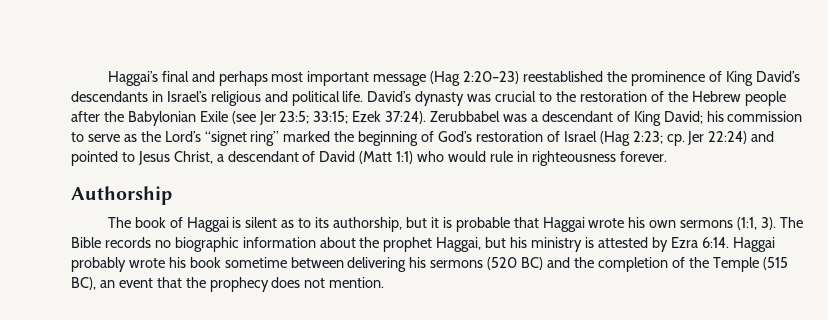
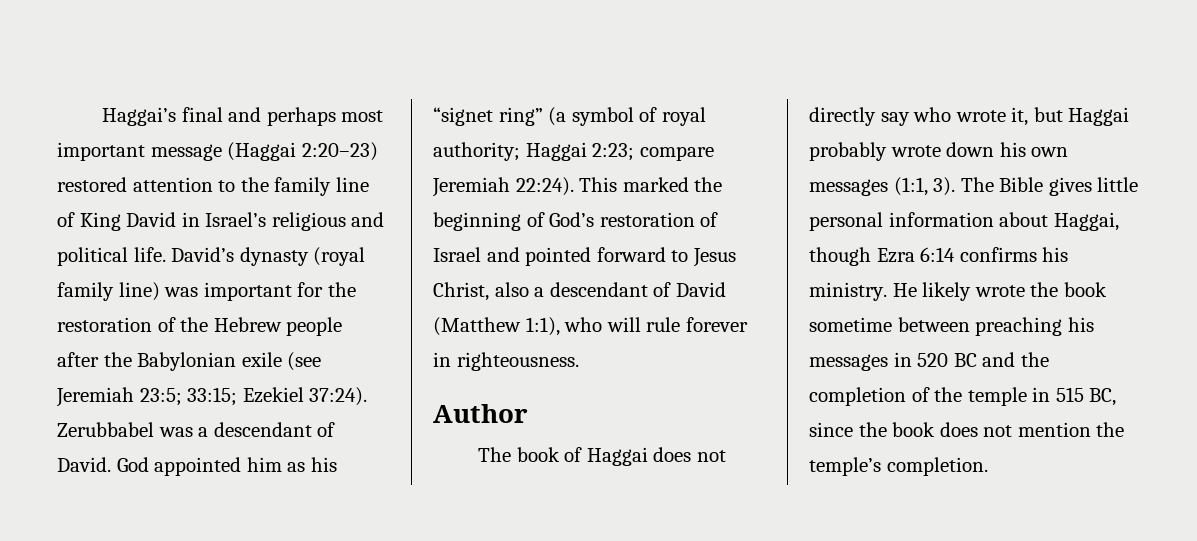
- Haggai’s final and perhaps most important message (Hag 2:20–23) reestablished the prominence of King David’s descendants in Israel’s religious and political life.
+ Haggai’s final and perhaps most important message (Haggai 2:20–23) restored attention to the family line of King David in Israel’s religious and political life.
- David’s dynasty was crucial to the restoration of the Hebrew people after the Babylonian Exile (see Jer 23:5; 33:15; Ezek 37:24).
+ David’s dynasty (royal family line) was important for the restoration of the Hebrew people after the Babylonian exile (see Jeremiah 23:5; 33:15; Ezekiel 37:24).
- Zerubbabel was a descendant of King David; his commission to serve as the Lord’s “signet ring” marked the beginning of God’s restoration of Israel (Hag 2:23; cp. Jer 22:24) and pointed to Jesus Christ, a descendant of David (Matt 1:1) who would rule in righteousness forever.
- Authorship
- The book of Haggai is silent as to its authorship, but it is probable that Haggai wrote his own sermons (1:1, 3).
+ Zerubbabel was a descendant of David. God appointed him as his “signet ring” (a symbol of royal authority; Haggai 2:23; compare Jeremiah 22:24). This marked the beginning of God’s restoration of Israel and pointed forward to Jesus Christ, also a descendant of David (Matthew 1:1), who will rule forever in righteousness.
+ Author
+ The book of Haggai does not directly say who wrote it, but Haggai probably wrote down his own messages (1:1, 3).
- The Bible records no biographic information about the prophet Haggai, but his ministry is attested by Ezra 6:14. Haggai probably wrote his book sometime between delivering his sermons (520 BC) and the completion of the Temple (515 BC), an event that the prophecy does not mention.
+ The Bible gives little personal information about Haggai, though Ezra 6:14 confirms his ministry. He likely wrote the book sometime between preaching his messages in 520 BC and the completion of the temple in 515 BC, since the book does not mention the temple’s completion.

